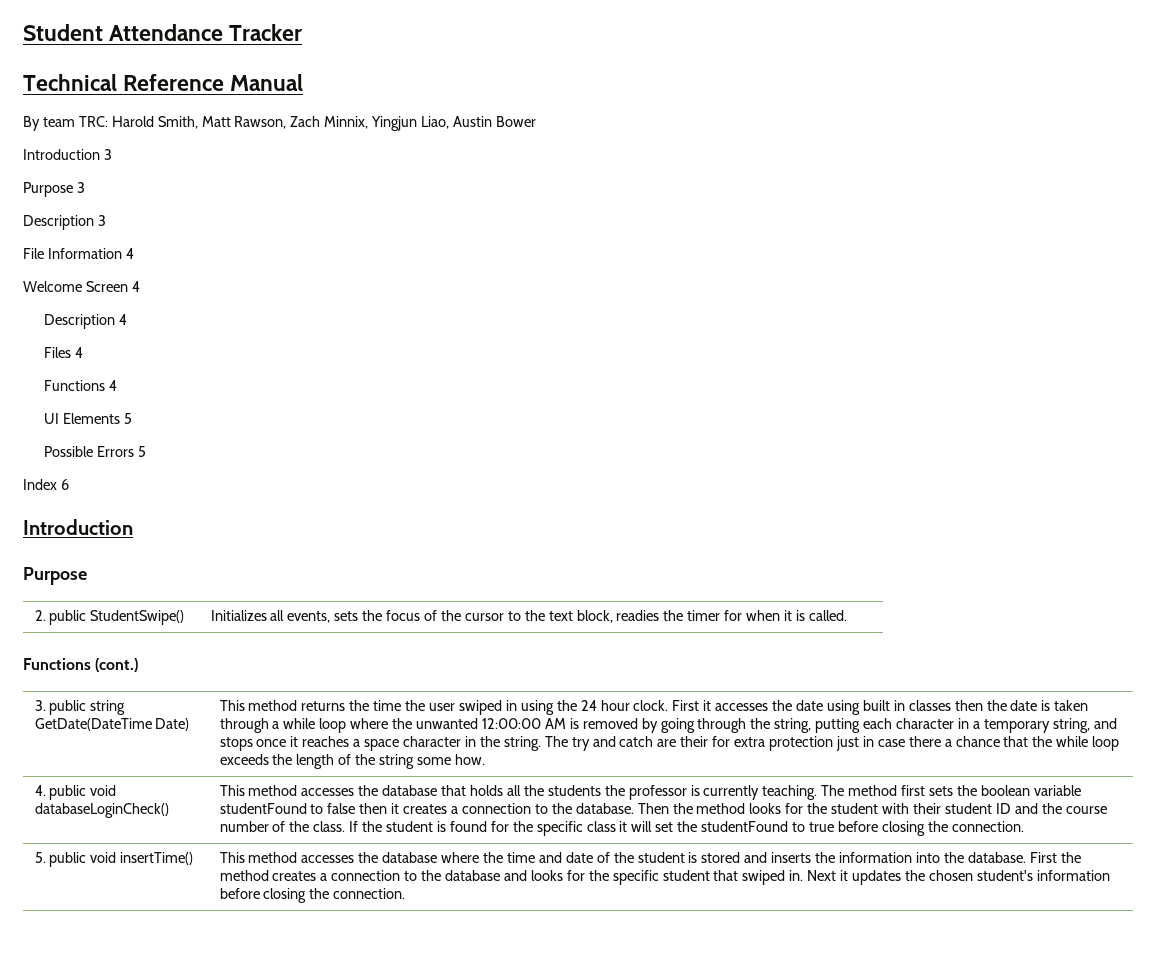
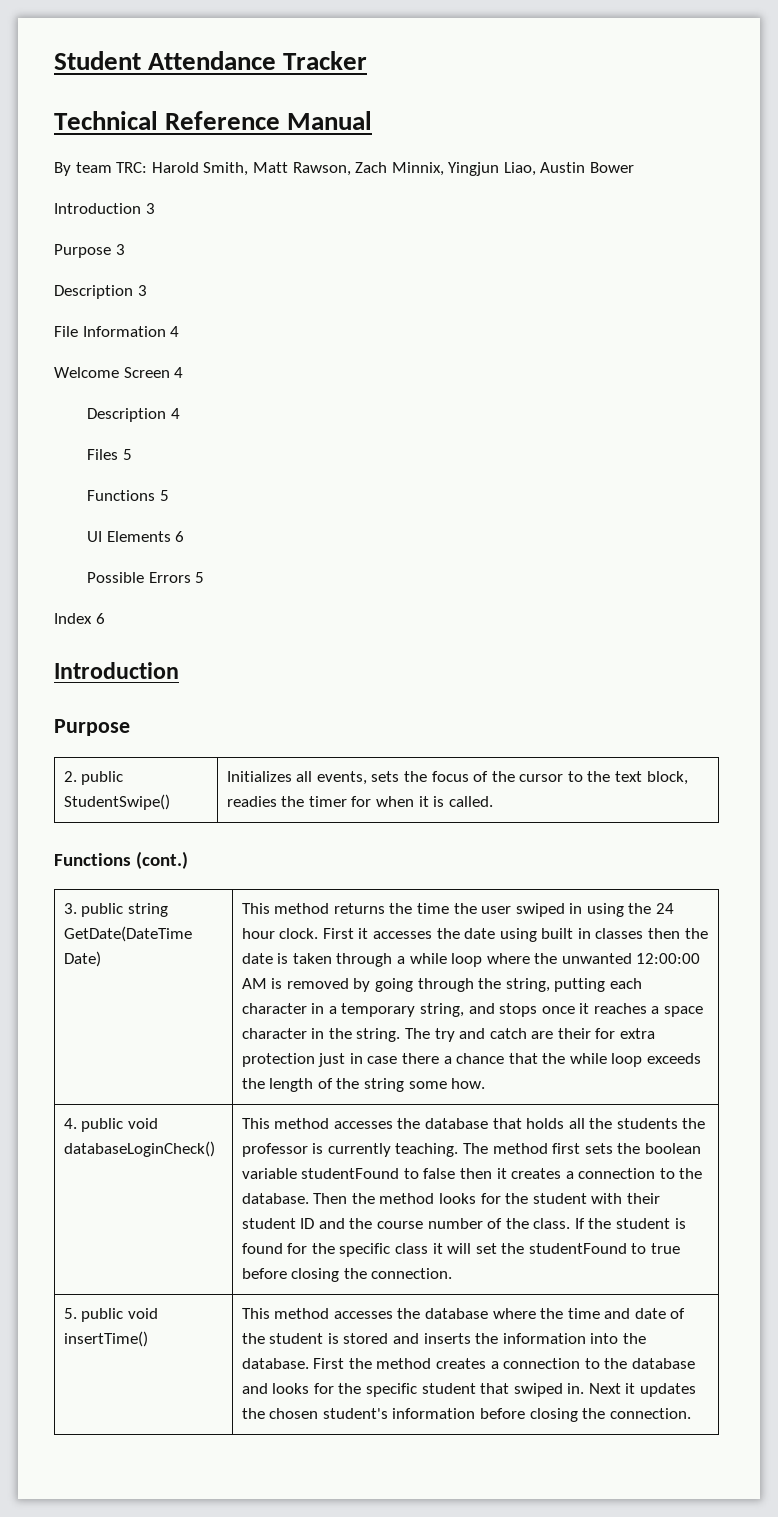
- Files 4
- Functions 4
+ Files 5
+ Functions 5
- UI Elements 5
+ UI Elements 6

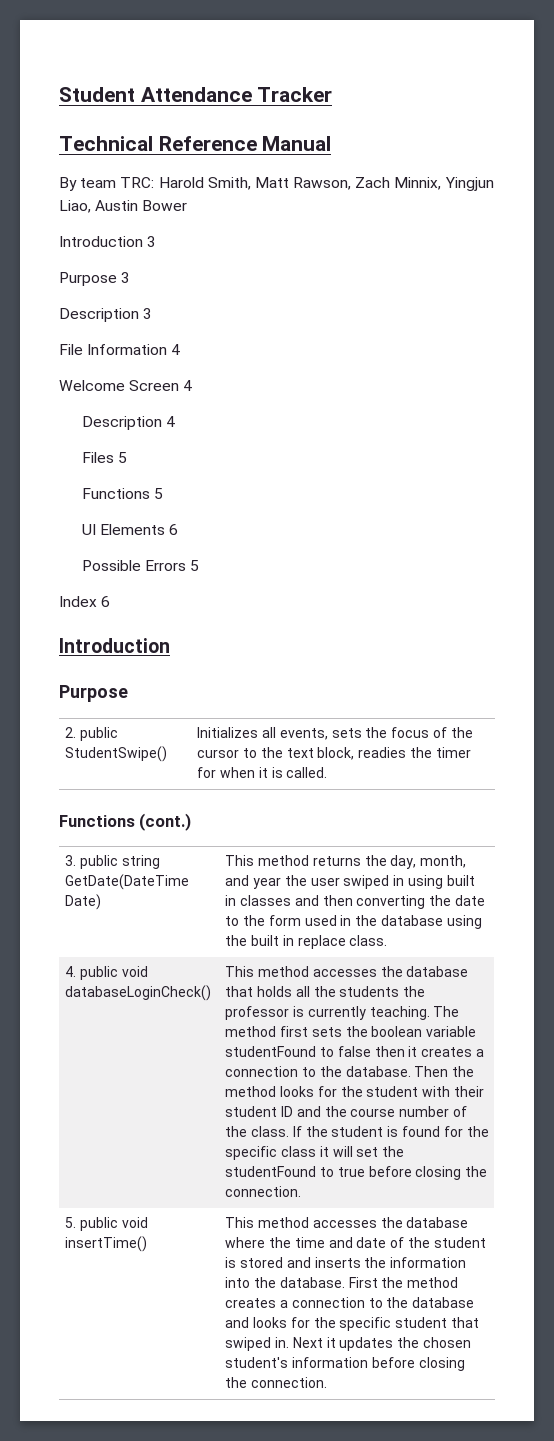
- This method returns the time the user swiped in using the 24 hour clock. First it accesses the date using built in classes then the date is taken through a while loop where the unwanted 12:00:00 AM is removed by going through the string, putting each character in a temporary string, and stops once it reaches a space character in the string. The try and catch are their for extra protection just in case there a chance that the while loop exceeds the length of the string some how.
+ This method returns the day, month, and year the user swiped in using built in classes and then converting the date to the form used in the database using the built in replace class.

